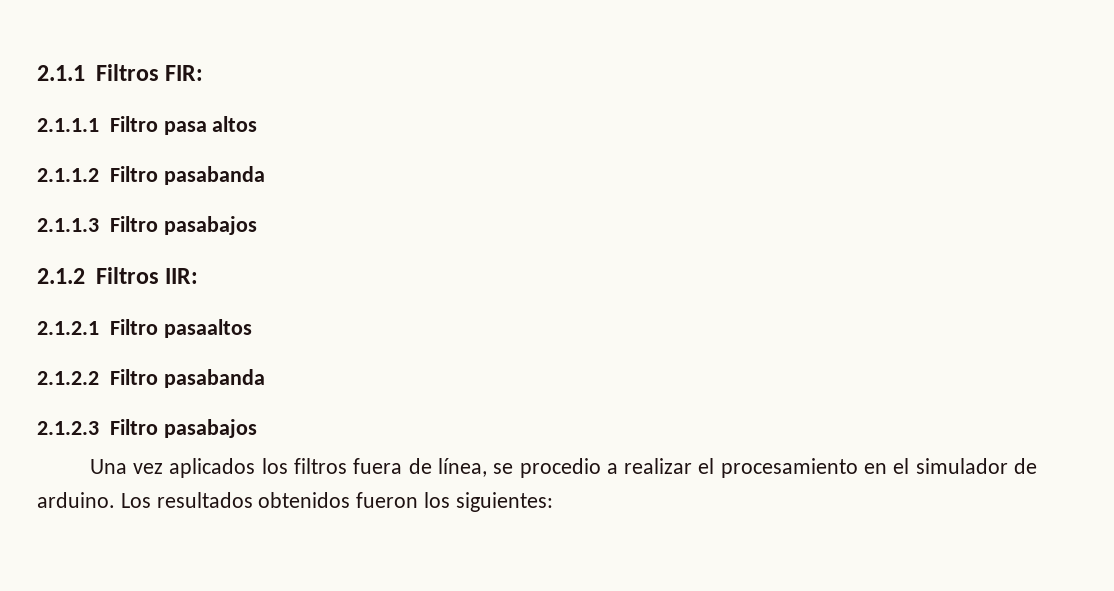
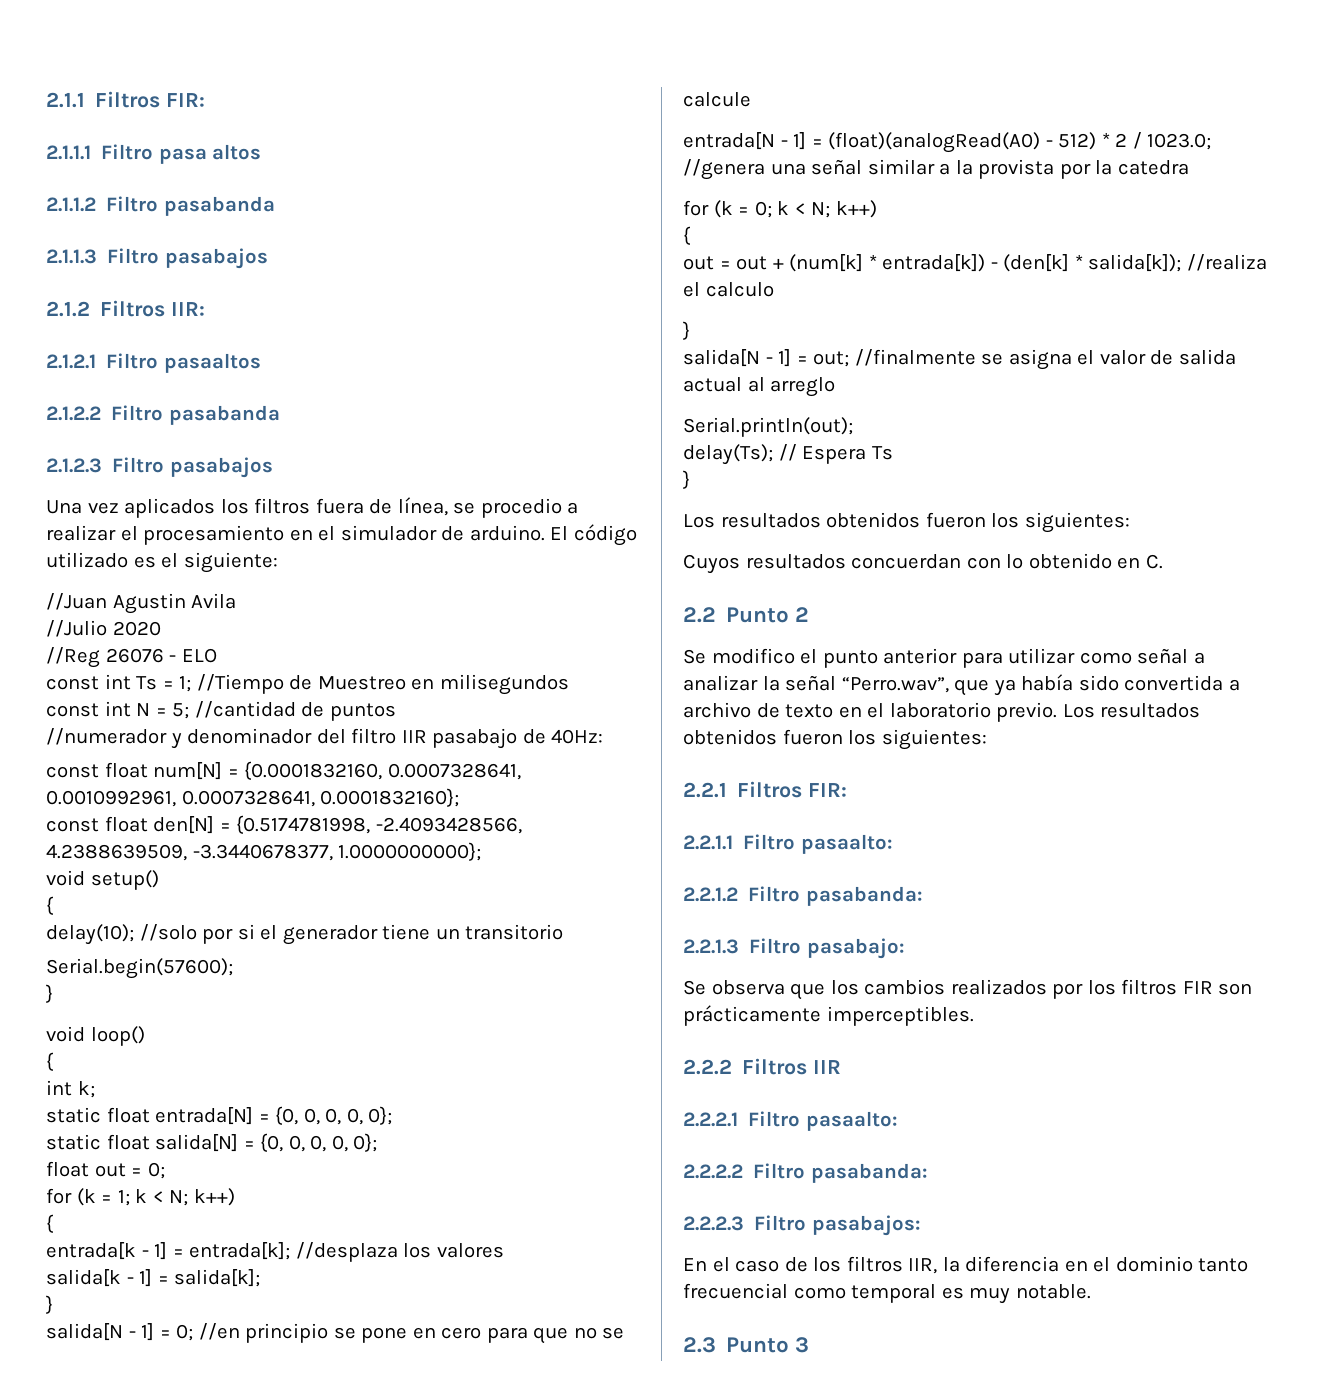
+ El código utilizado es el siguiente:
+ //Juan Agustin Avila
+ //Julio 2020
+ //Reg 26076 - ELO
+ const int Ts = 1; //Tiempo de Muestreo en milisegundos
+ const int N = 5; //cantidad de puntos
+ //numerador y denominador del filtro IIR pasabajo de 40Hz:
+ const float num[N] = {0.0001832160, 0.0007328641, 0.0010992961, 0.0007328641, 0.0001832160};
+ const float den[N] = {0.5174781998, -2.4093428566, 4.2388639509, -3.3440678377, 1.0000000000};
+ void setup()
+ {
+ delay(10); //solo por si el generador tiene un transitorio
+ Serial.begin(57600);
+ }
+ void loop()
+ {
+ int k;
+ static float entrada[N] = {0, 0, 0, 0, 0};
+ static float salida[N] = {0, 0, 0, 0, 0};
+ float out = 0;
+ for (k = 1; k < N; k++)
+ {
+ entrada[k - 1] = entrada[k]; //desplaza los valores
+ salida[k - 1] = salida[k];
+ }
+ salida[N - 1] = 0; //en principio se pone en cero para que no se calcule
+ entrada[N - 1] = (float)(analogRead(A0) - 512) * 2 / 1023.0; //genera una señal similar a la provista por la catedra
+ for (k = 0; k < N; k++)
+ {
+ out = out + (num[k] * entrada[k]) - (den[k] * salida[k]); //realiza el calculo
+ }
+ salida[N - 1] = out; //finalmente se asigna el valor de salida actual al arreglo
+ Serial.println(out);
+ delay(Ts); // Espera Ts
+ }
  Los resultados obtenidos fueron los siguientes:
+ Cuyos resultados concuerdan con lo obtenido en C.
+ 2.2 Punto 2
+ Se modifico el punto anterior para utilizar como señal a analizar la señal “Perro.wav”, que ya había sido convertida a archivo de texto en el laboratorio previo. Los resultados obtenidos fueron los siguientes:
+ 2.2.1 Filtros FIR:
+ 2.2.1.1 Filtro pasaalto:
+ 2.2.1.2 Filtro pasabanda:
+ 2.2.1.3 Filtro pasabajo:
+ Se observa que los cambios realizados por los filtros FIR son prácticamente imperceptibles.
+ 2.2.2 Filtros IIR
+ 2.2.2.1 Filtro pasaalto:
+ 2.2.2.2 Filtro pasabanda:
+ 2.2.2.3 Filtro pasabajos:
+ En el caso de los filtros IIR, la diferencia en el dominio tanto frecuencial como temporal es muy notable.
+ 2.3 Punto 3

